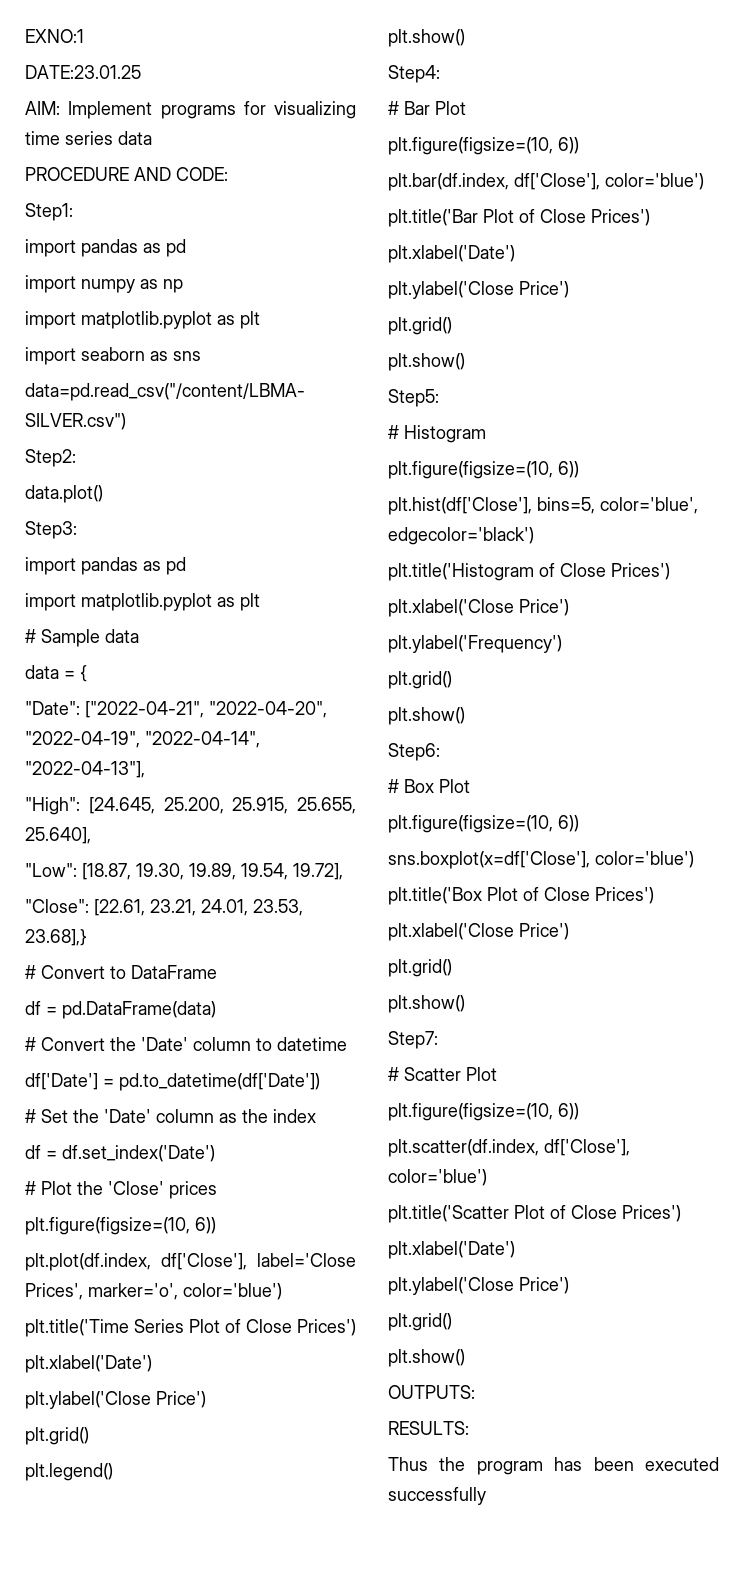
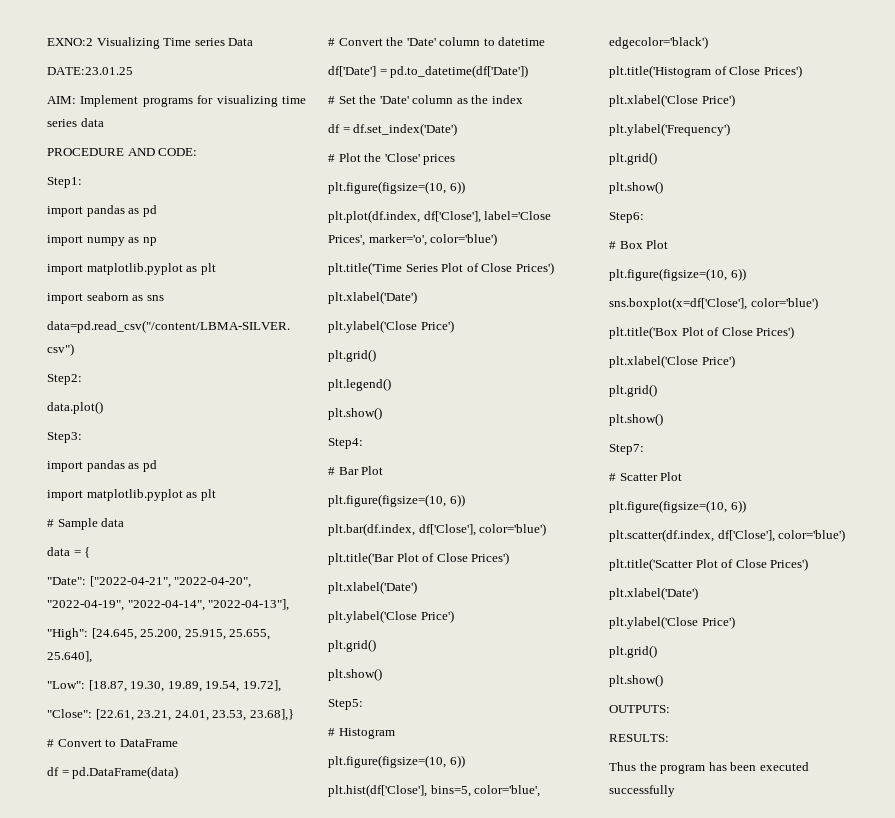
- EXNO:1
+ EXNO:2 Visualizing Time series Data

